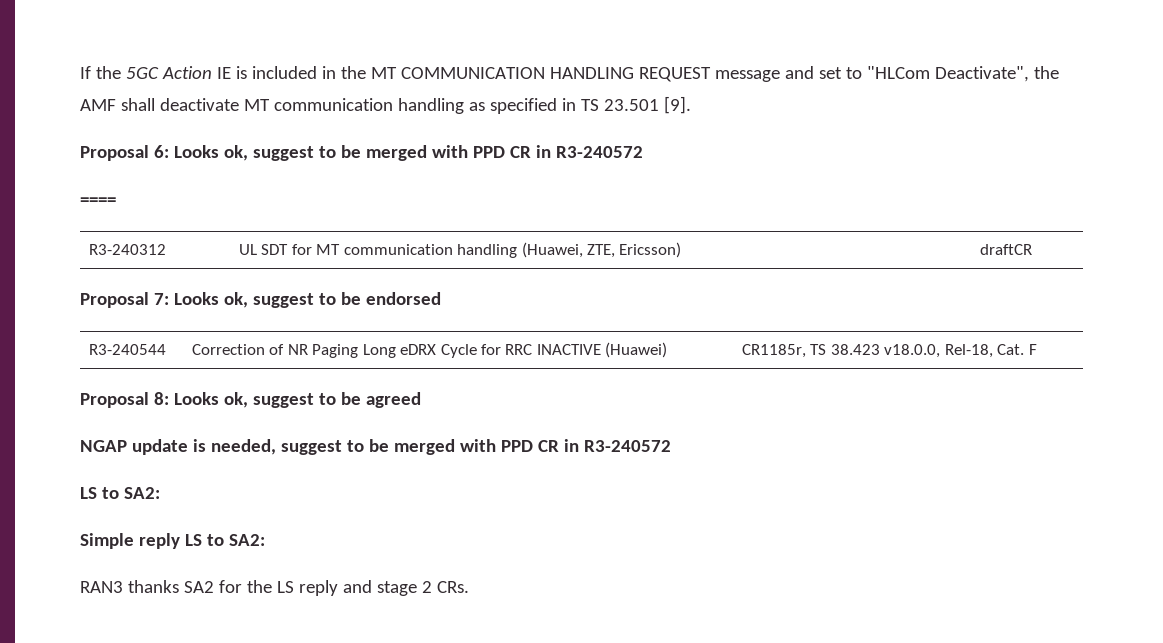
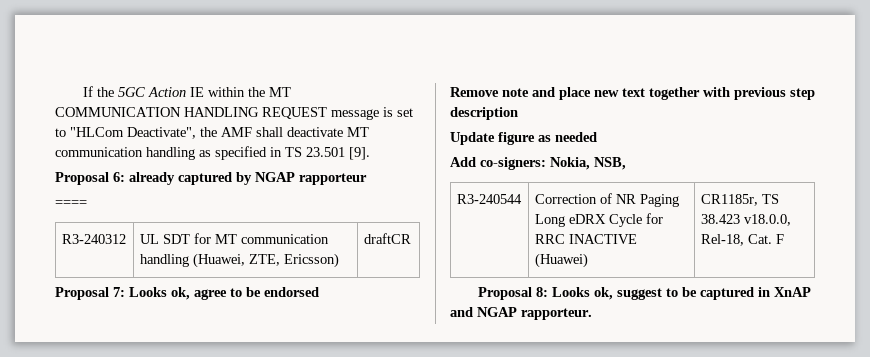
- If the 5GC Action IE is included in the MT COMMUNICATION HANDLING REQUEST message and set to "HLCom Deactivate", the AMF shall deactivate MT communication handling as specified in TS 23.501 [9].
+ If the 5GC Action IE within the MT COMMUNICATION HANDLING REQUEST message is set to "HLCom Deactivate", the AMF shall deactivate MT communication handling as specified in TS 23.501 [9].
- Proposal 6: Looks ok, suggest to be merged with PPD CR in R3-240572
+ Proposal 6: already captured by NGAP rapporteur
- Proposal 7: Looks ok, suggest to be endorsed
+ Proposal 7: Looks ok, agree to be endorsed
+ Remove note and place new text together with previous step description
+ Update figure as needed
+ Add co-signers: Nokia, NSB,
- Proposal 8: Looks ok, suggest to be agreed
- NGAP update is needed, suggest to be merged with PPD CR in R3-240572
- LS to SA2:
- Simple reply LS to SA2:
- RAN3 thanks SA2 for the LS reply and stage 2 CRs.
+ Proposal 8: Looks ok, suggest to be captured in XnAP and NGAP rapporteur.

